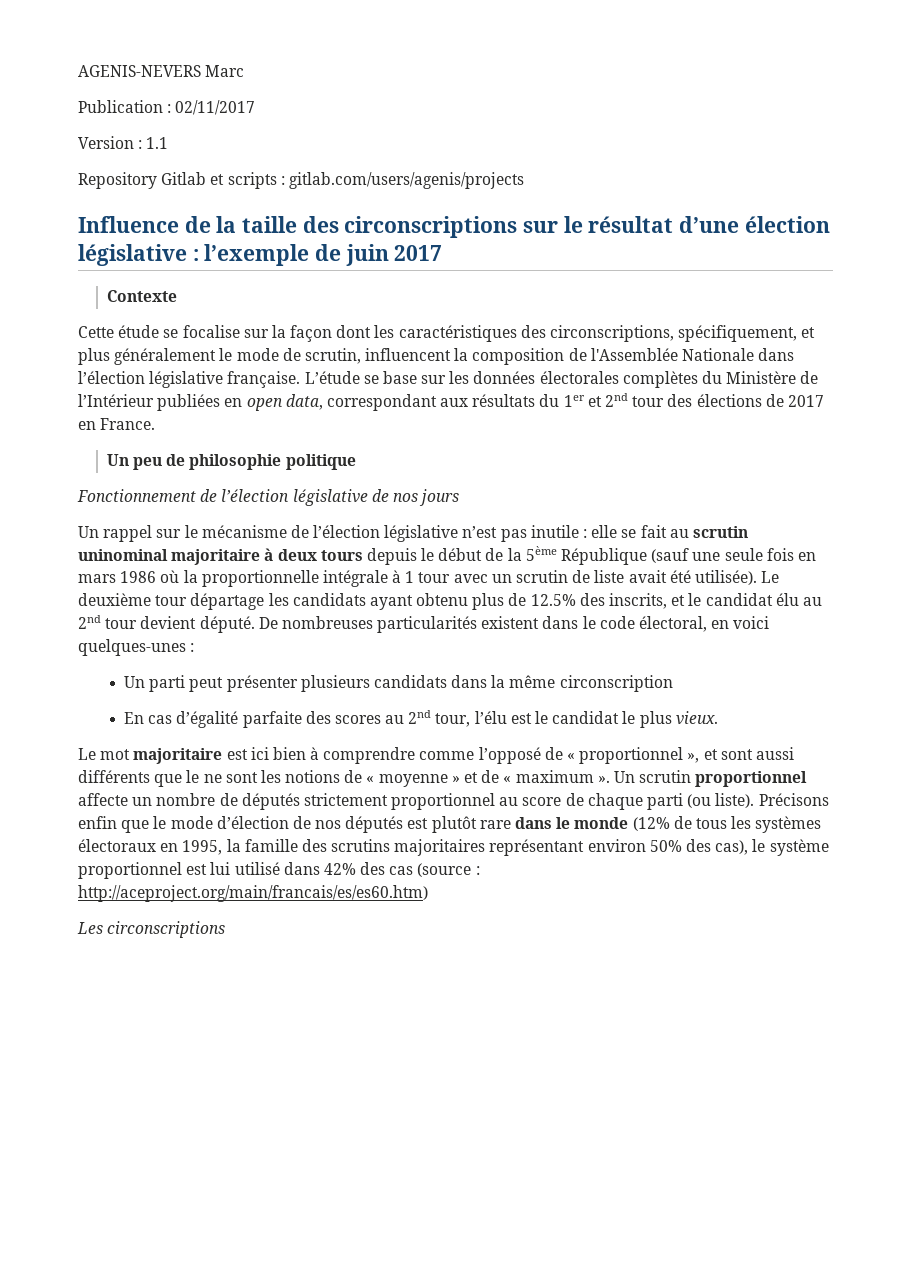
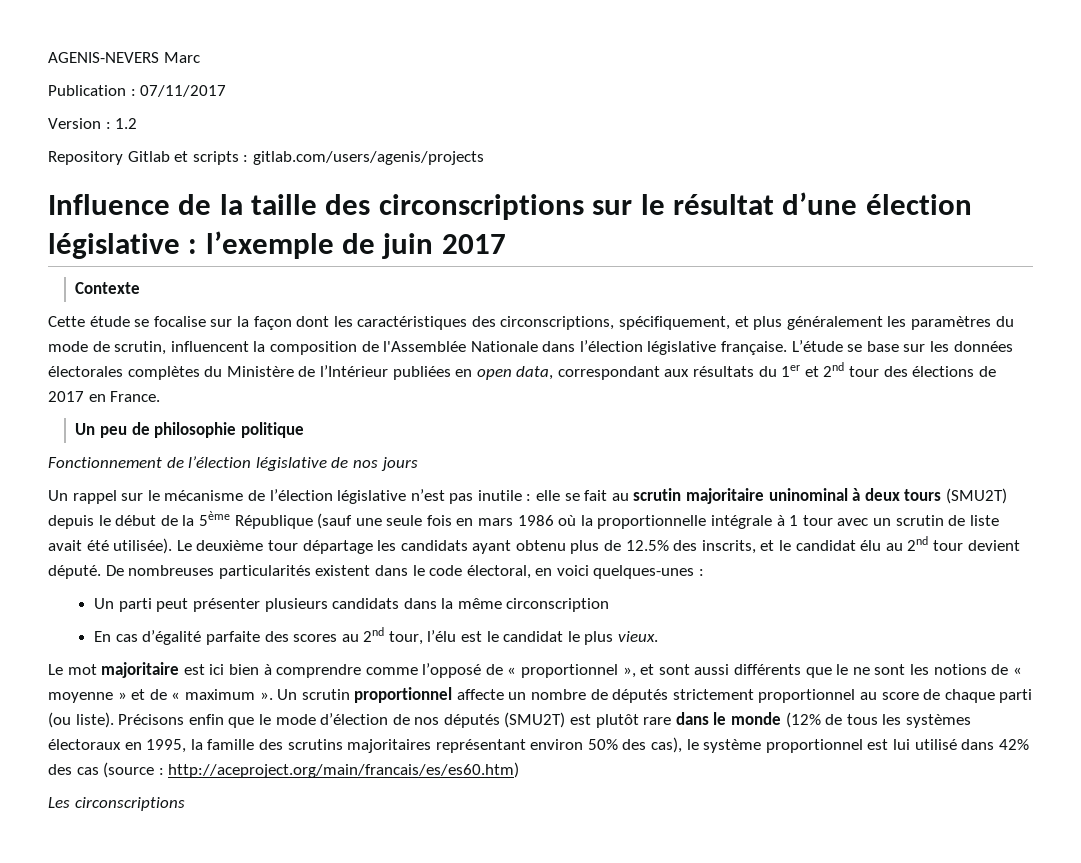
- Publication : 02/11/2017
+ Publication : 07/11/2017
- Version : 1.1
+ Version : 1.2
- Cette étude se focalise sur la façon dont les caractéristiques des circonscriptions, spécifiquement, et plus généralement le mode de scrutin, influencent la composition de l'Assemblée Nationale dans l’élection législative française.
+ Cette étude se focalise sur la façon dont les caractéristiques des circonscriptions, spécifiquement, et plus généralement les paramètres du mode de scrutin, influencent la composition de l'Assemblée Nationale dans l’élection législative française.
- Un rappel sur le mécanisme de l’élection législative n’est pas inutile : elle se fait au scrutin uninominal majoritaire à deux tours depuis le début de la 5ème République (sauf une seule fois en mars 1986 où la proportionnelle intégrale à 1 tour avec un scrutin de liste avait été utilisée).
+ Un rappel sur le mécanisme de l’élection législative n’est pas inutile : elle se fait au scrutin majoritaire uninominal à deux tours (SMU2T) depuis le début de la 5ème République (sauf une seule fois en mars 1986 où la proportionnelle intégrale à 1 tour avec un scrutin de liste avait été utilisée).
- Précisons enfin que le mode d’élection de nos députés est plutôt rare dans le monde (12% de tous les systèmes électoraux en 1995, la famille des scrutins majoritaires représentant environ 50% des cas), le système proportionnel est lui utilisé dans 42% des cas (source : http://aceproject.org/main/francais/es/es60.htm)
+ Précisons enfin que le mode d’élection de nos députés (SMU2T) est plutôt rare dans le monde (12% de tous les systèmes électoraux en 1995, la famille des scrutins majoritaires représentant environ 50% des cas), le système proportionnel est lui utilisé dans 42% des cas (source : http://aceproject.org/main/francais/es/es60.htm)

